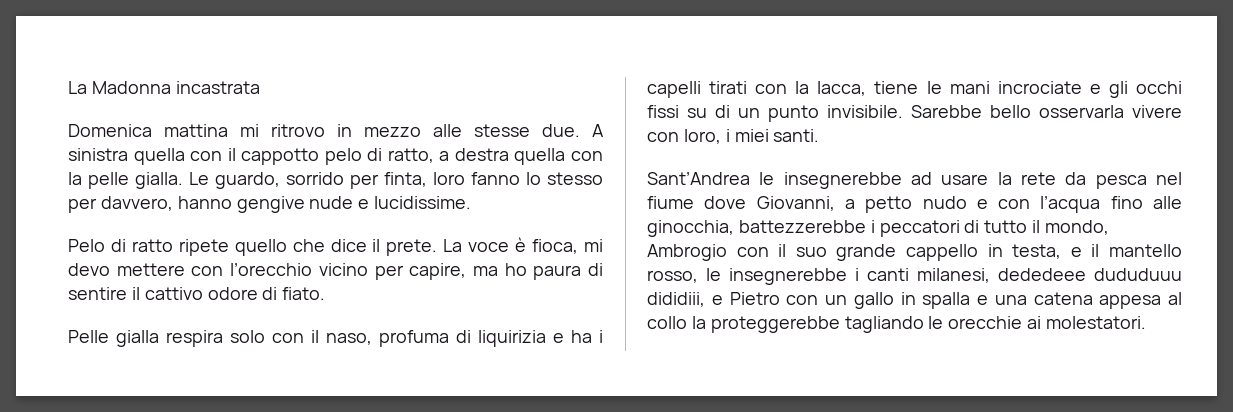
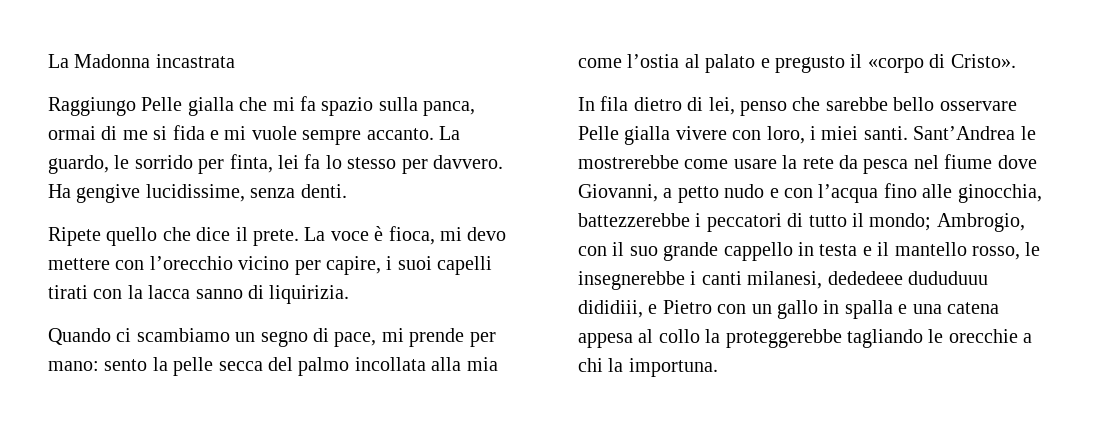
- Domenica mattina mi ritrovo in mezzo alle stesse due. A sinistra quella con il cappotto pelo di ratto, a destra quella con la pelle gialla. Le guardo, sorrido per finta, loro fanno lo stesso per davvero, hanno gengive nude e lucidissime.
- Pelo di ratto ripete quello che dice il prete.
+ Raggiungo Pelle gialla che mi fa spazio sulla panca, ormai di me si fida e mi vuole sempre accanto. La guardo, le sorrido per finta, lei fa lo stesso per davvero. Ha gengive lucidissime, senza denti.
+ Ripete quello che dice il prete.
- La voce è fioca, mi devo mettere con l’orecchio vicino per capire, ma ho paura di sentire il cattivo odore di fiato.
- Pelle gialla respira solo con il naso, profuma di liquirizia e ha i capelli tirati con la lacca, tiene le mani incrociate e gli occhi fissi su di un punto invisibile. Sarebbe bello osservarla vivere con loro, i miei santi.
- Sant’Andrea le insegnerebbe ad usare la rete da pesca nel fiume dove Giovanni, a petto nudo e con l’acqua fino alle ginocchia, battezzerebbe i peccatori di tutto il mondo, Ambrogio con il suo grande cappello in testa, e il mantello rosso, le insegnerebbe i canti milanesi, dededeee dududuuu dididiii, e Pietro con un gallo in spalla e una catena appesa al collo la proteggerebbe tagliando le orecchie ai molestatori.
+ La voce è fioca, mi devo mettere con l’orecchio vicino per capire, i suoi capelli tirati con la lacca sanno di liquirizia.
+ Quando ci scambiamo un segno di pace, mi prende per mano: sento la pelle secca del palmo incollata alla mia come l’ostia al palato e pregusto il «corpo di Cristo».
+ In fila dietro di lei, penso che sarebbe bello osservare Pelle gialla vivere con loro, i miei santi. Sant’Andrea le mostrerebbe come usare la rete da pesca nel fiume dove Giovanni, a petto nudo e con l’acqua fino alle ginocchia, battezzerebbe i peccatori di tutto il mondo; Ambrogio, con il suo grande cappello in testa e il mantello rosso, le insegnerebbe i canti milanesi, dededeee dududuuu dididiii, e Pietro con un gallo in spalla e una catena appesa al collo la proteggerebbe tagliando le orecchie a chi la importuna.

